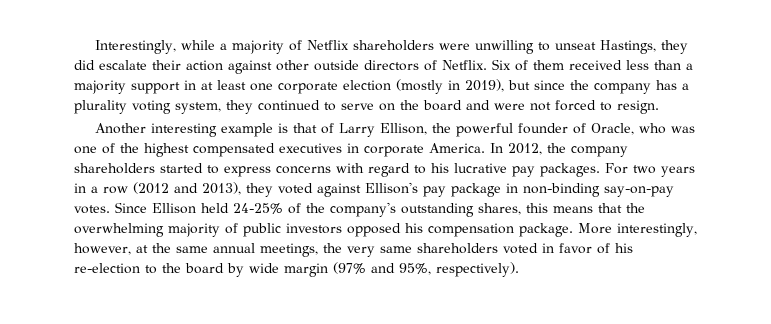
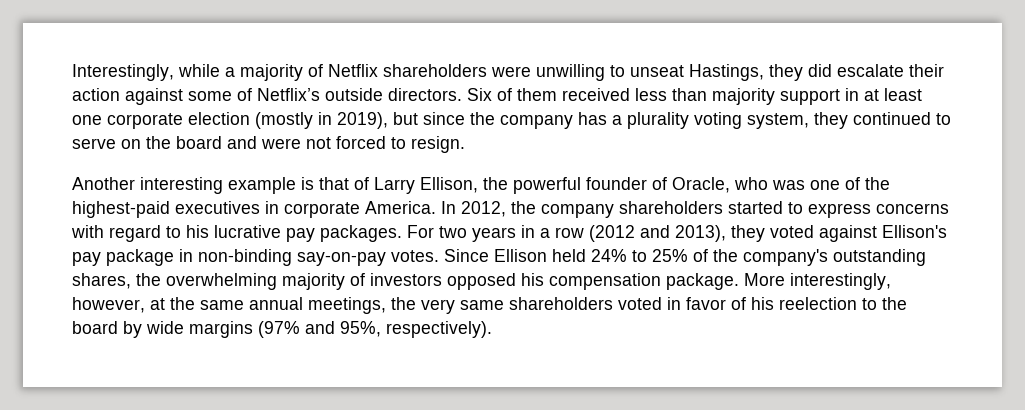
- Interestingly, while a majority of Netflix shareholders were unwilling to unseat Hastings, they did escalate their action against other outside directors of Netflix.
+ Interestingly, while a majority of Netflix shareholders were unwilling to unseat Hastings, they did escalate their action against some of Netflix’s outside directors.
- Six of them received less than a majority support in at least one corporate election (mostly in 2019), but since the company has a plurality voting system, they continued to serve on the board and were not forced to resign.
+ Six of them received less than majority support in at least one corporate election (mostly in 2019), but since the company has a plurality voting system, they continued to serve on the board and were not forced to resign.
- Another interesting example is that of Larry Ellison, the powerful founder of Oracle, who was one of the highest compensated executives in corporate America.
+ Another interesting example is that of Larry Ellison, the powerful founder of Oracle, who was one of the highest-paid executives in corporate America.
- Since Ellison held 24-25% of the company's outstanding shares, this means that the overwhelming majority of public investors opposed his compensation package.
+ Since Ellison held 24% to 25% of the company's outstanding shares, the overwhelming majority of investors opposed his compensation package.
- More interestingly, however, at the same annual meetings, the very same shareholders voted in favor of his re-election to the board by wide margin (97% and 95%, respectively).
+ More interestingly, however, at the same annual meetings, the very same shareholders voted in favor of his reelection to the board by wide margins (97% and 95%, respectively).

